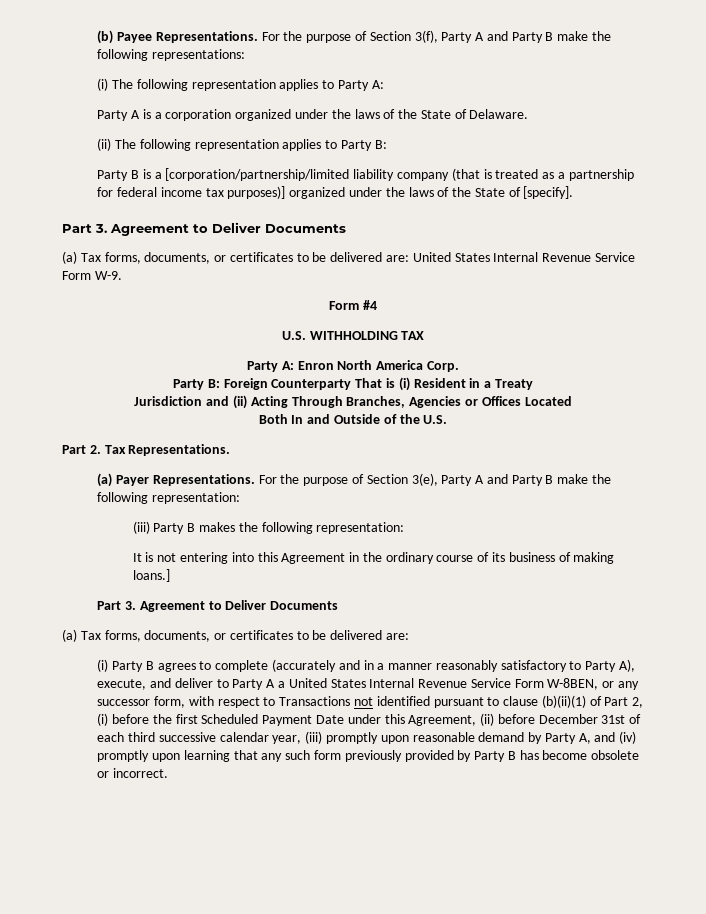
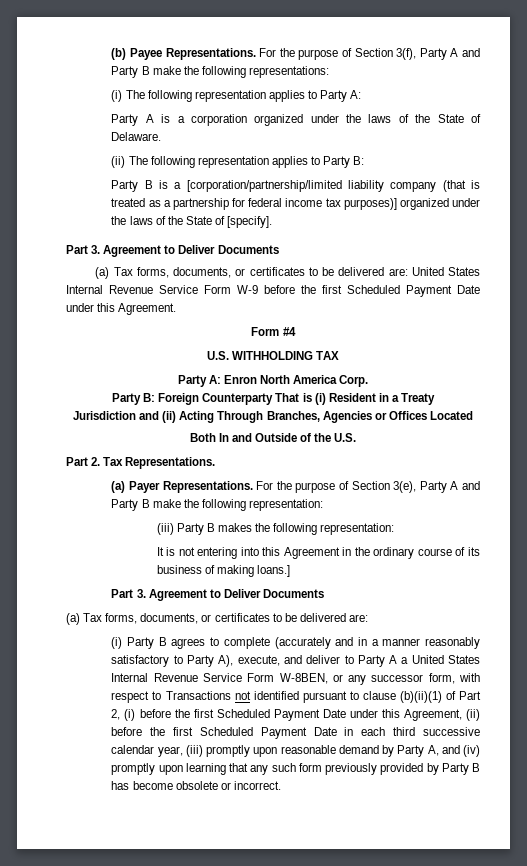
- (a) Tax forms, documents, or certificates to be delivered are: United States Internal Revenue Service Form W-9.
+ (a) Tax forms, documents, or certificates to be delivered are: United States Internal Revenue Service Form W-9 before the first Scheduled Payment Date under this Agreement.
- (i) Party B agrees to complete (accurately and in a manner reasonably satisfactory to Party A), execute, and deliver to Party A a United States Internal Revenue Service Form W-8BEN, or any successor form, with respect to Transactions not identified pursuant to clause (b)(ii)(1) of Part 2, (i) before the first Scheduled Payment Date under this Agreement, (ii) before December 31st of each third successive calendar year, (iii) promptly upon reasonable demand by Party A, and (iv) promptly upon learning that any such form previously provided by Party B has become obsolete or incorrect.
+ (i) Party B agrees to complete (accurately and in a manner reasonably satisfactory to Party A), execute, and deliver to Party A a United States Internal Revenue Service Form W-8BEN, or any successor form, with respect to Transactions not identified pursuant to clause (b)(ii)(1) of Part 2, (i) before the first Scheduled Payment Date under this Agreement, (ii) before the first Scheduled Payment Date in each third successive calendar year, (iii) promptly upon reasonable demand by Party A, and (iv) promptly upon learning that any such form previously provided by Party B has become obsolete or incorrect.

